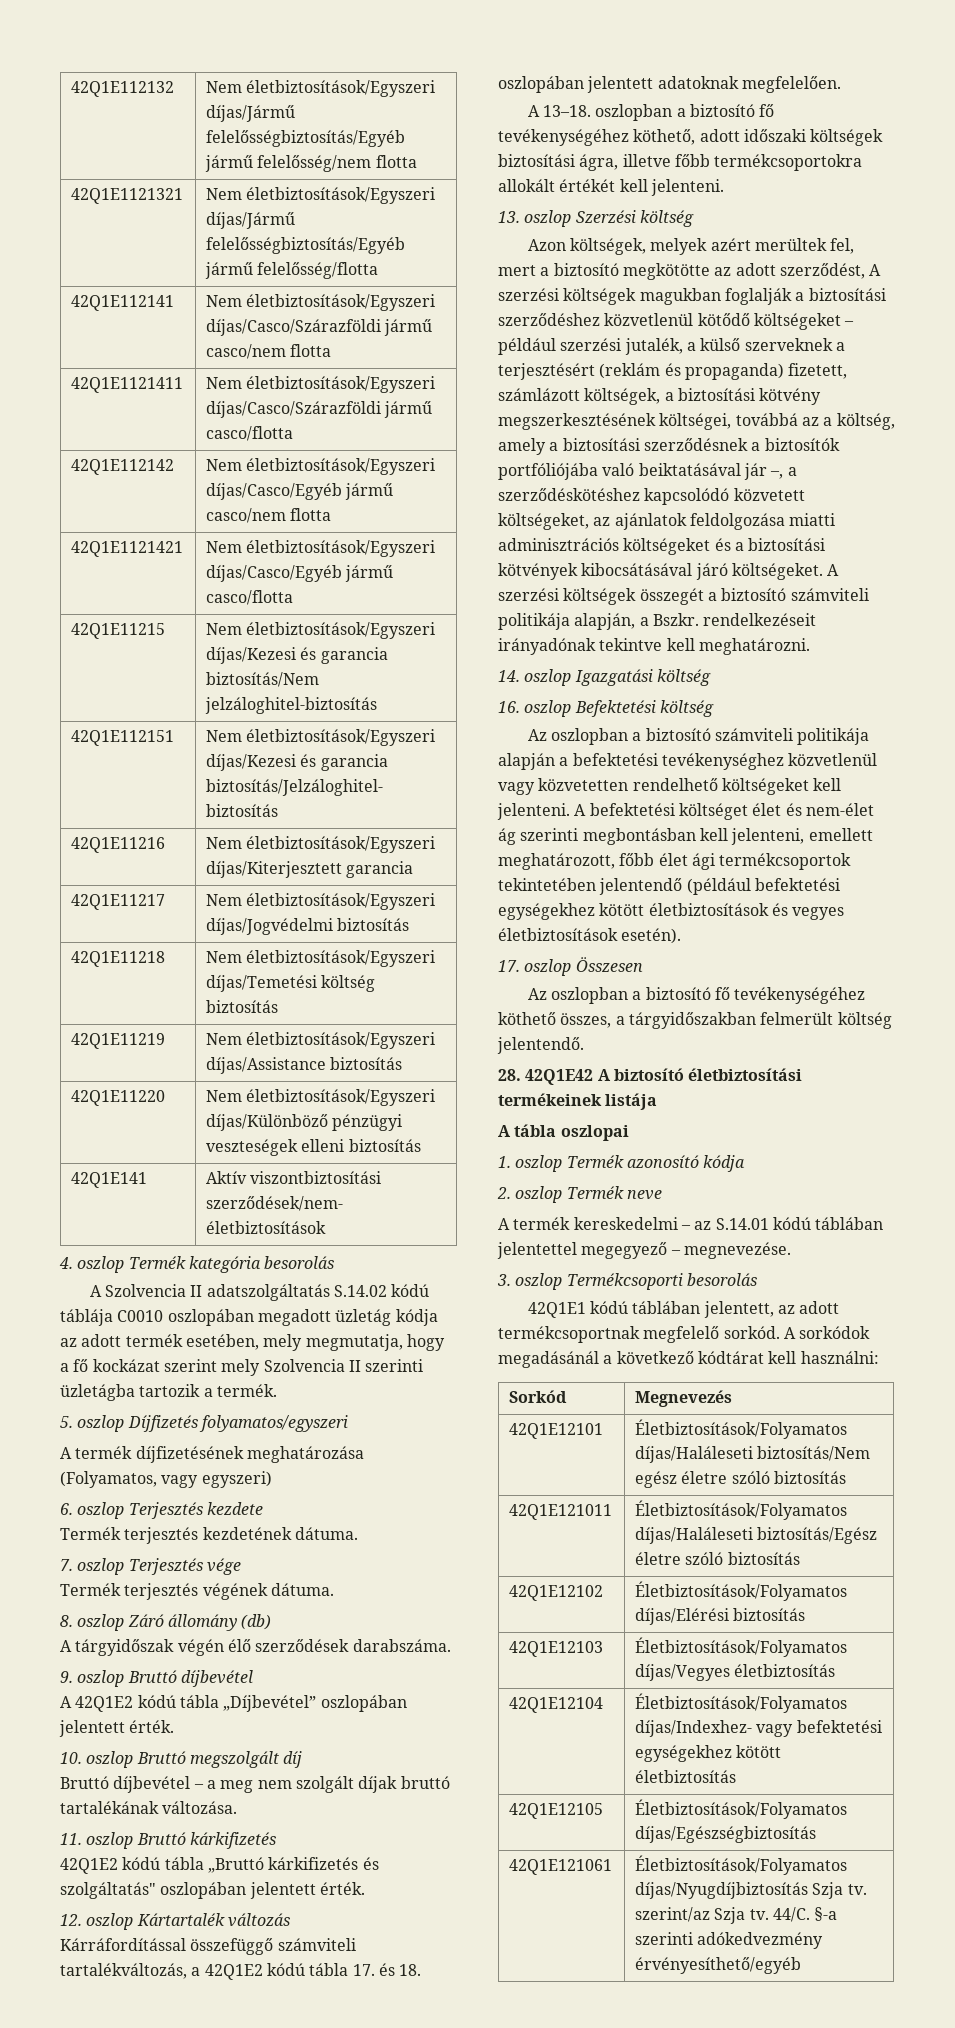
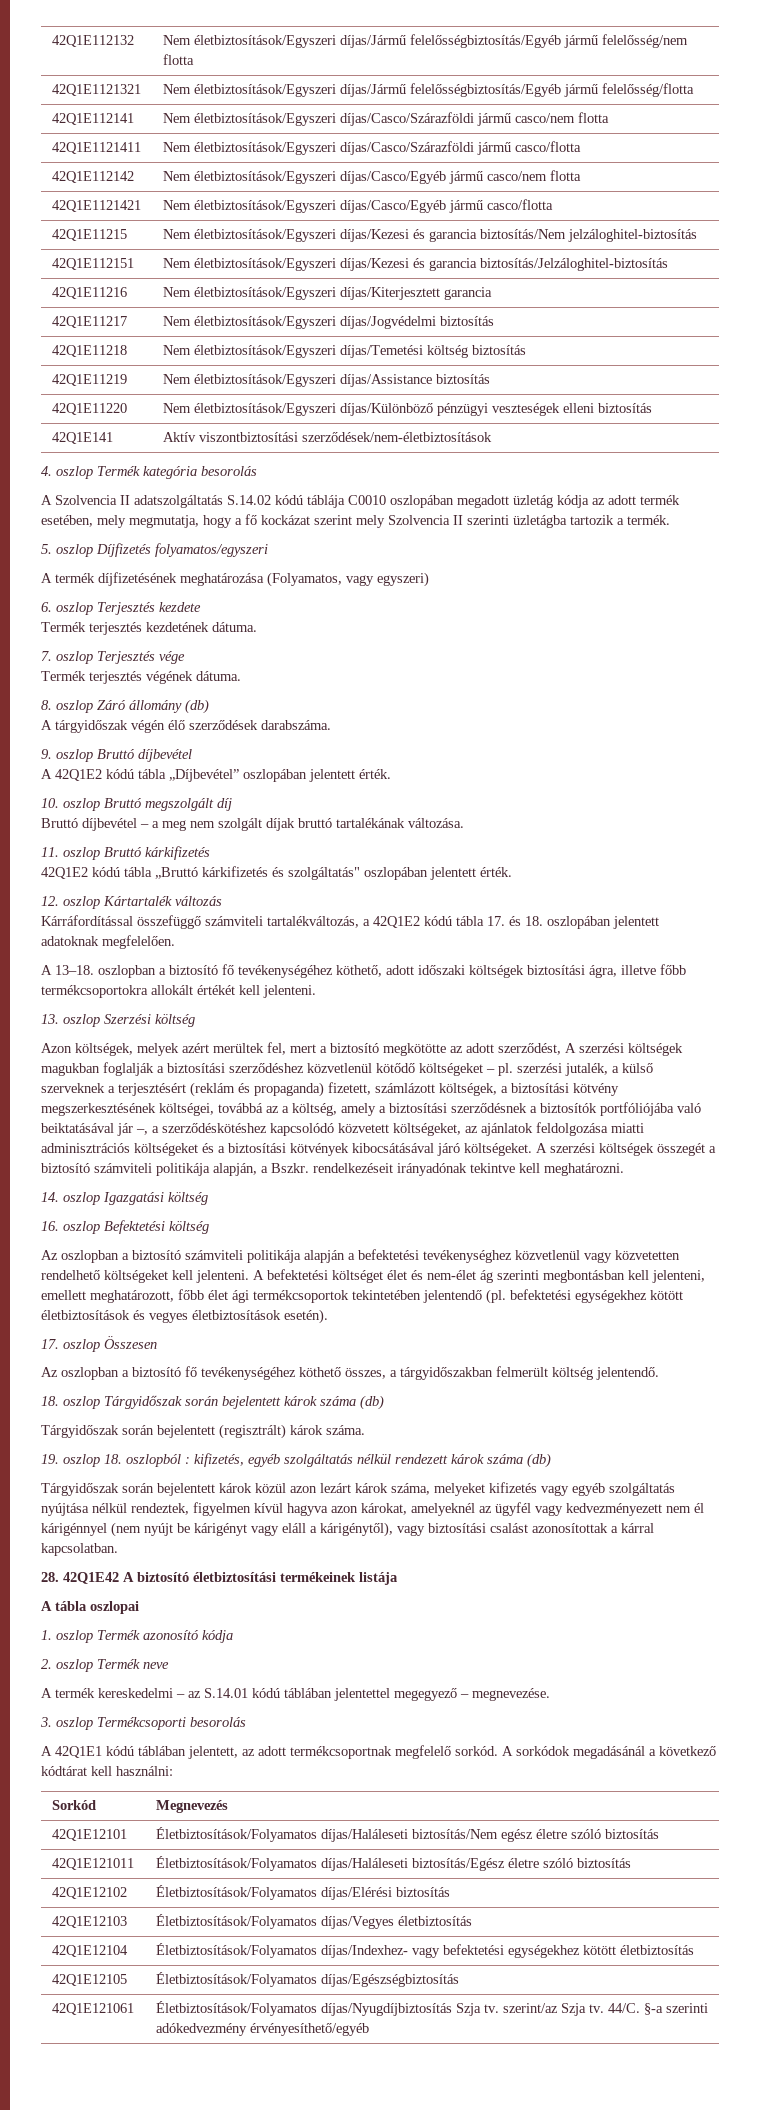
- Azon költségek, melyek azért merültek fel, mert a biztosító megkötötte az adott szerződést, A szerzési költségek magukban foglalják a biztosítási szerződéshez közvetlenül kötődő költségeket – például szerzési jutalék, a külső szerveknek a terjesztésért (reklám és propaganda) fizetett, számlázott költségek, a biztosítási kötvény megszerkesztésének költségei, továbbá az a költség, amely a biztosítási szerződésnek a biztosítók portfóliójába való beiktatásával jár –, a szerződéskötéshez kapcsolódó közvetett költségeket, az ajánlatok feldolgozása miatti adminisztrációs költségeket és a biztosítási kötvények kibocsátásával járó költségeket.
+ Azon költségek, melyek azért merültek fel, mert a biztosító megkötötte az adott szerződést, A szerzési költségek magukban foglalják a biztosítási szerződéshez közvetlenül kötődő költségeket – pl. szerzési jutalék, a külső szerveknek a terjesztésért (reklám és propaganda) fizetett, számlázott költségek, a biztosítási kötvény megszerkesztésének költségei, továbbá az a költség, amely a biztosítási szerződésnek a biztosítók portfóliójába való beiktatásával jár –, a szerződéskötéshez kapcsolódó közvetett költségeket, az ajánlatok feldolgozása miatti adminisztrációs költségeket és a biztosítási kötvények kibocsátásával járó költségeket.
- A befektetési költséget élet és nem-élet ág szerinti megbontásban kell jelenteni, emellett meghatározott, főbb élet ági termékcsoportok tekintetében jelentendő (például befektetési egységekhez kötött életbiztosítások és vegyes életbiztosítások esetén).
+ A befektetési költséget élet és nem-élet ág szerinti megbontásban kell jelenteni, emellett meghatározott, főbb élet ági termékcsoportok tekintetében jelentendő (pl. befektetési egységekhez kötött életbiztosítások és vegyes életbiztosítások esetén).
+ 18. oszlop Tárgyidőszak során bejelentett károk száma (db)
+ Tárgyidőszak során bejelentett (regisztrált) károk száma.
+ 19. oszlop 18. oszlopból : kifizetés, egyéb szolgáltatás nélkül rendezett károk száma (db)
+ Tárgyidőszak során bejelentett károk közül azon lezárt károk száma, melyeket kifizetés vagy egyéb szolgáltatás nyújtása nélkül rendeztek, figyelmen kívül hagyva azon károkat, amelyeknél az ügyfél vagy kedvezményezett nem él kárigénnyel (nem nyújt be kárigényt vagy eláll a kárigénytől), vagy biztosítási csalást azonosítottak a kárral kapcsolatban.
- 42Q1E1 kódú táblában jelentett, az adott termékcsoportnak megfelelő sorkód.
+ A 42Q1E1 kódú táblában jelentett, az adott termékcsoportnak megfelelő sorkód.

